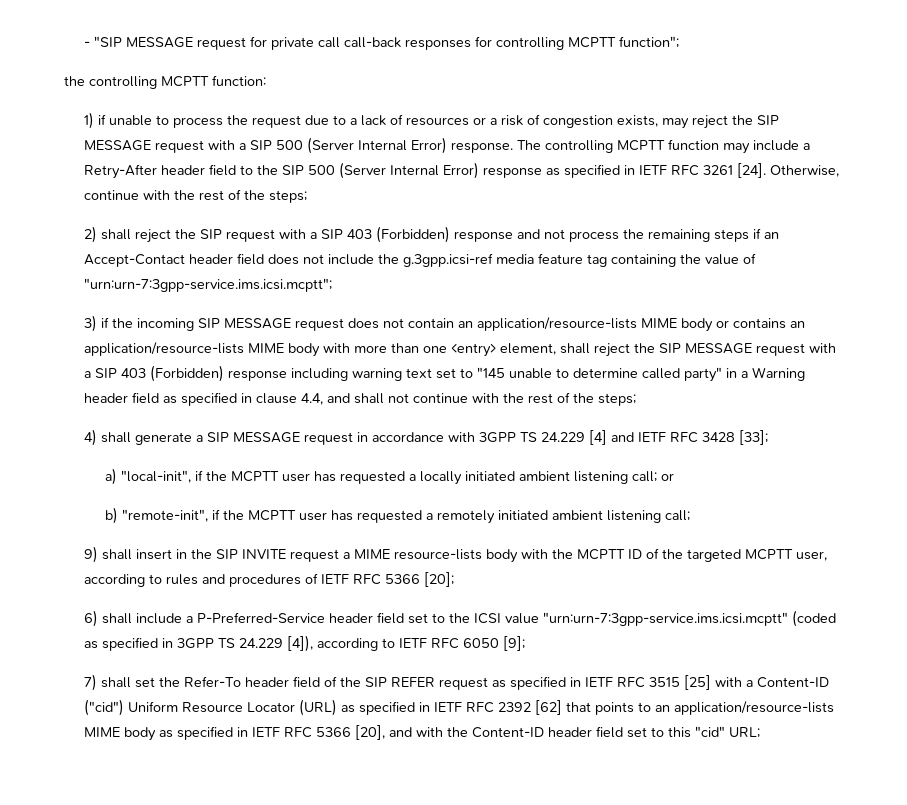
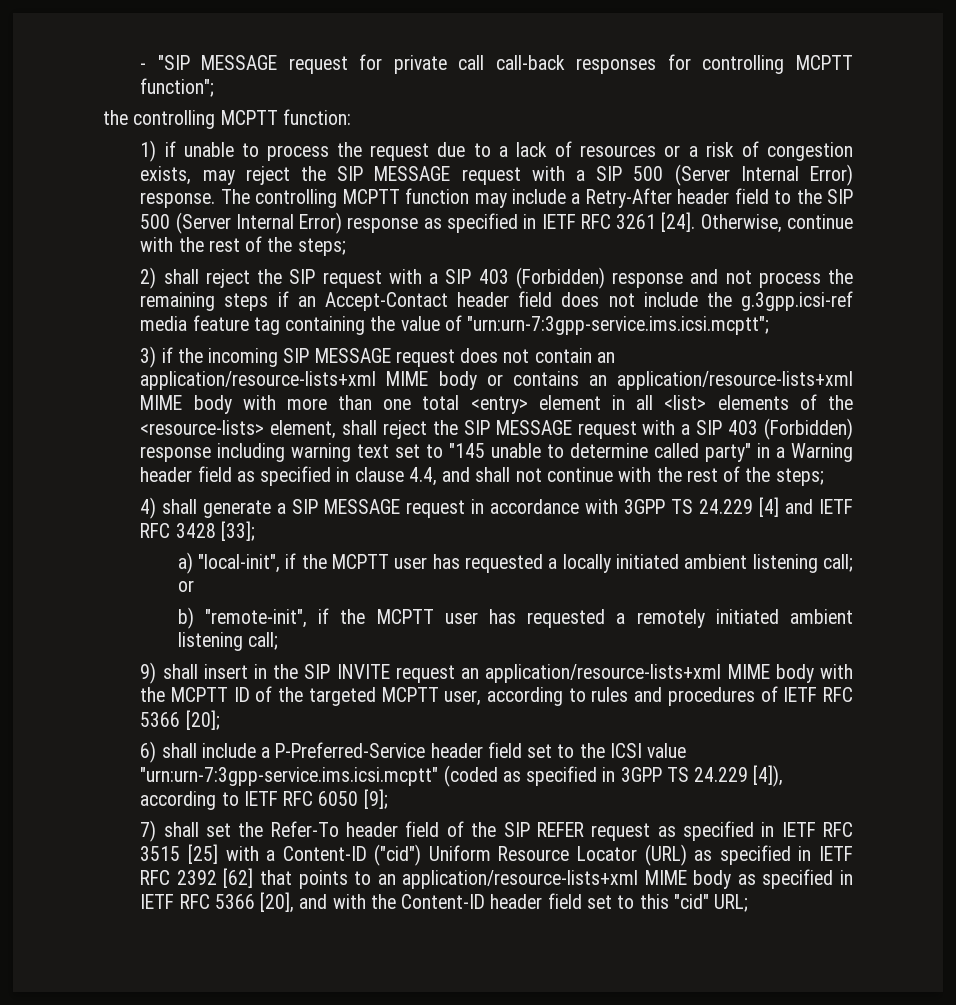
- 3) if the incoming SIP MESSAGE request does not contain an application/resource-lists MIME body or contains an application/resource-lists MIME body with more than one <entry> element, shall reject the SIP MESSAGE request with a SIP 403 (Forbidden) response including warning text set to "145 unable to determine called party" in a Warning header field as specified in clause 4.4, and shall not continue with the rest of the steps;
+ 3) if the incoming SIP MESSAGE request does not contain an application/resource-lists+xml MIME body or contains an application/resource-lists+xml MIME body with more than one total <entry> element in all <list> elements of the <resource-lists> element, shall reject the SIP MESSAGE request with a SIP 403 (Forbidden) response including warning text set to "145 unable to determine called party" in a Warning header field as specified in clause 4.4, and shall not continue with the rest of the steps;
- 9) shall insert in the SIP INVITE request a MIME resource-lists body with the MCPTT ID of the targeted MCPTT user, according to rules and procedures of IETF RFC 5366 [20];
+ 9) shall insert in the SIP INVITE request an application/resource-lists+xml MIME body with the MCPTT ID of the targeted MCPTT user, according to rules and procedures of IETF RFC 5366 [20];
- 7) shall set the Refer-To header field of the SIP REFER request as specified in IETF RFC 3515 [25] with a Content-ID ("cid") Uniform Resource Locator (URL) as specified in IETF RFC 2392 [62] that points to an application/resource-lists MIME body as specified in IETF RFC 5366 [20], and with the Content-ID header field set to this "cid" URL;
+ 7) shall set the Refer-To header field of the SIP REFER request as specified in IETF RFC 3515 [25] with a Content-ID ("cid") Uniform Resource Locator (URL) as specified in IETF RFC 2392 [62] that points to an application/resource-lists+xml MIME body as specified in IETF RFC 5366 [20], and with the Content-ID header field set to this "cid" URL;

